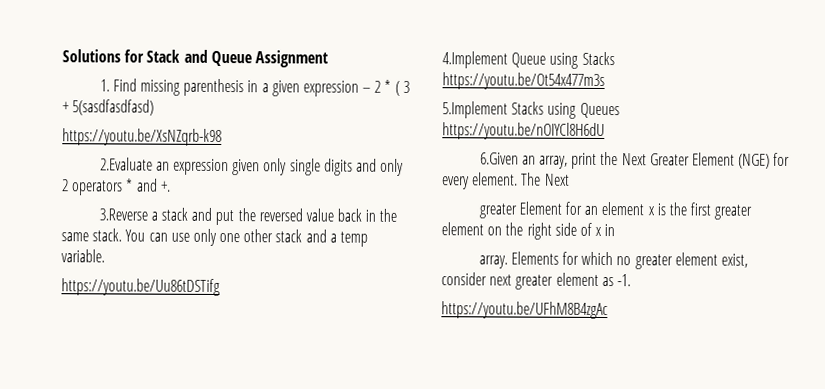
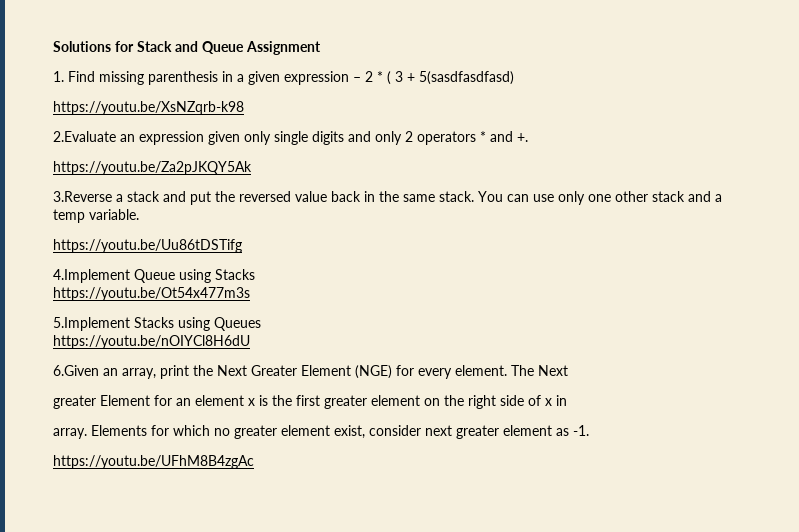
+ https://youtu.be/Za2pJKQY5Ak

